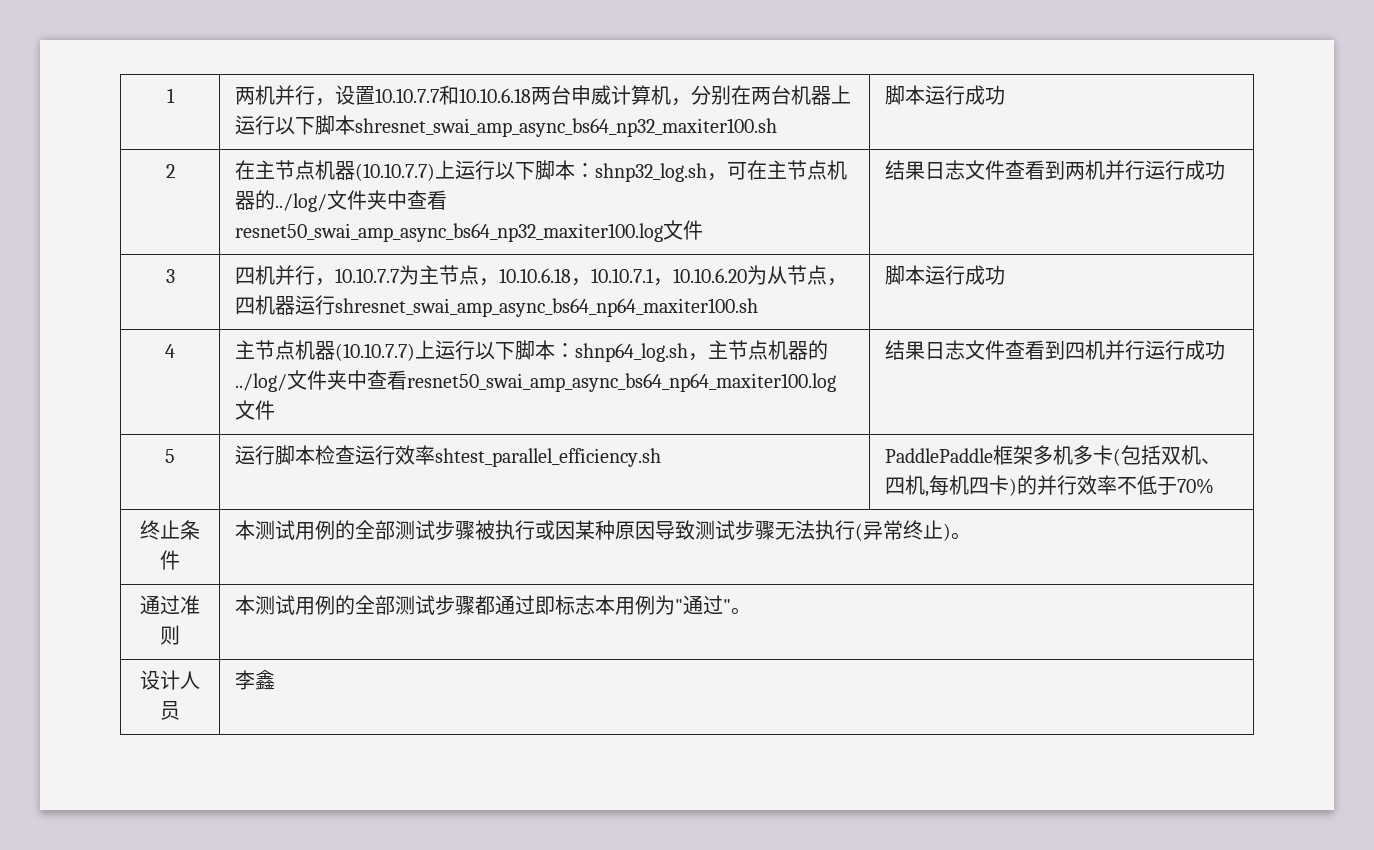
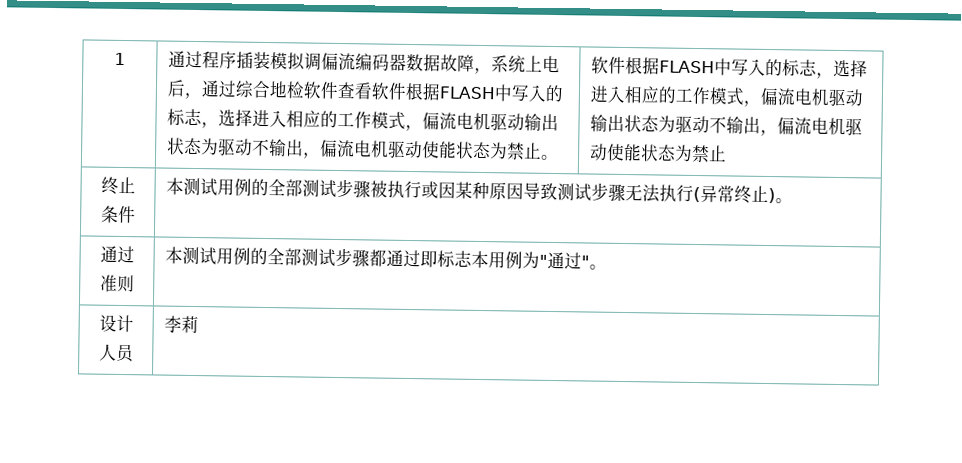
- 两机并行，设置10.10.7.7和10.10.6.18两台申威计算机，分别在两台机器上运行以下脚本shresnet_swai_amp_async_bs64_np32_maxiter100.sh | 脚本运行成功
- 2 | 在主节点机器(10.10.7.7)上运行以下脚本：shnp32_log.sh，可在主节点机器的../log/文件夹中查看resnet50_swai_amp_async_bs64_np32_maxiter100.log文件 | 结果日志文件查看到两机并行运行成功
- 3 | 四机并行，10.10.7.7为主节点，10.10.6.18，10.10.7.1，10.10.6.20为从节点，四机器运行shresnet_swai_amp_async_bs64_np64_maxiter100.sh | 脚本运行成功
- 4 | 主节点机器(10.10.7.7)上运行以下脚本：shnp64_log.sh，主节点机器的../log/文件夹中查看resnet50_swai_amp_async_bs64_np64_maxiter100.log文件 | 结果日志文件查看到四机并行运行成功
- 5 | 运行脚本检查运行效率shtest_parallel_efficiency.sh | PaddlePaddle框架多机多卡(包括双机、四机,每机四卡)的并行效率不低于70%
+ 通过程序插装模拟调偏流编码器数据故障，系统上电后，通过综合地检软件查看软件根据FLASH中写入的标志，选择进入相应的工作模式，偏流电机驱动输出状态为驱动不输出，偏流电机驱动使能状态为禁止。 | 软件根据FLASH中写入的标志，选择进入相应的工作模式，偏流电机驱动输出状态为驱动不输出，偏流电机驱动使能状态为禁止
- 设计人员 | 李鑫
+ 设计人员 | 李莉

